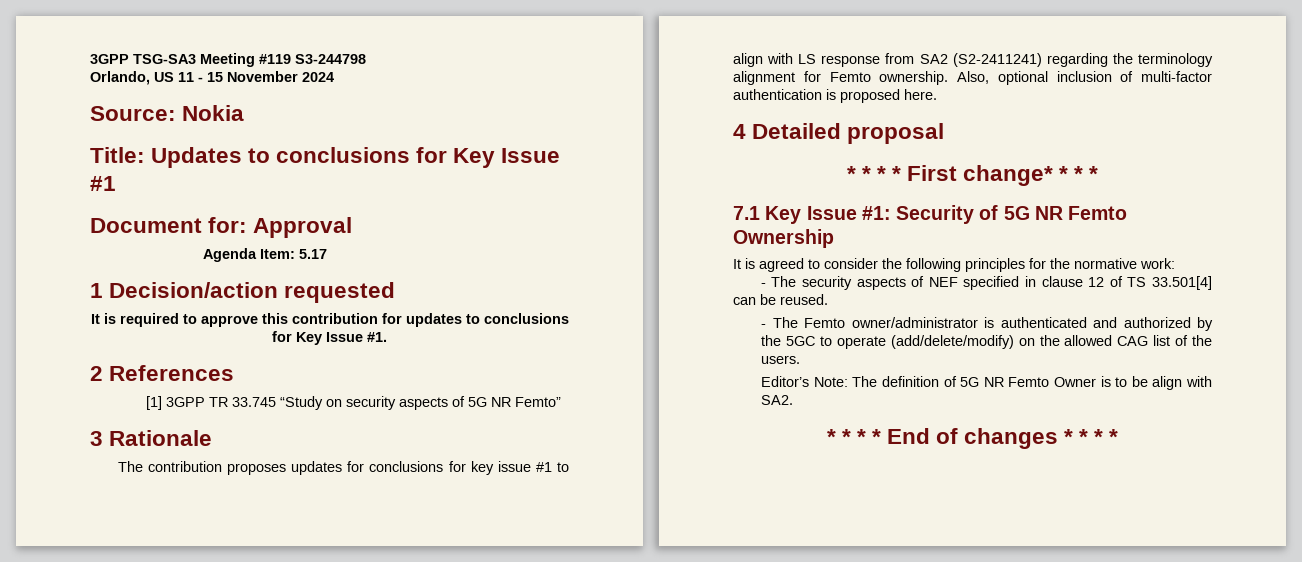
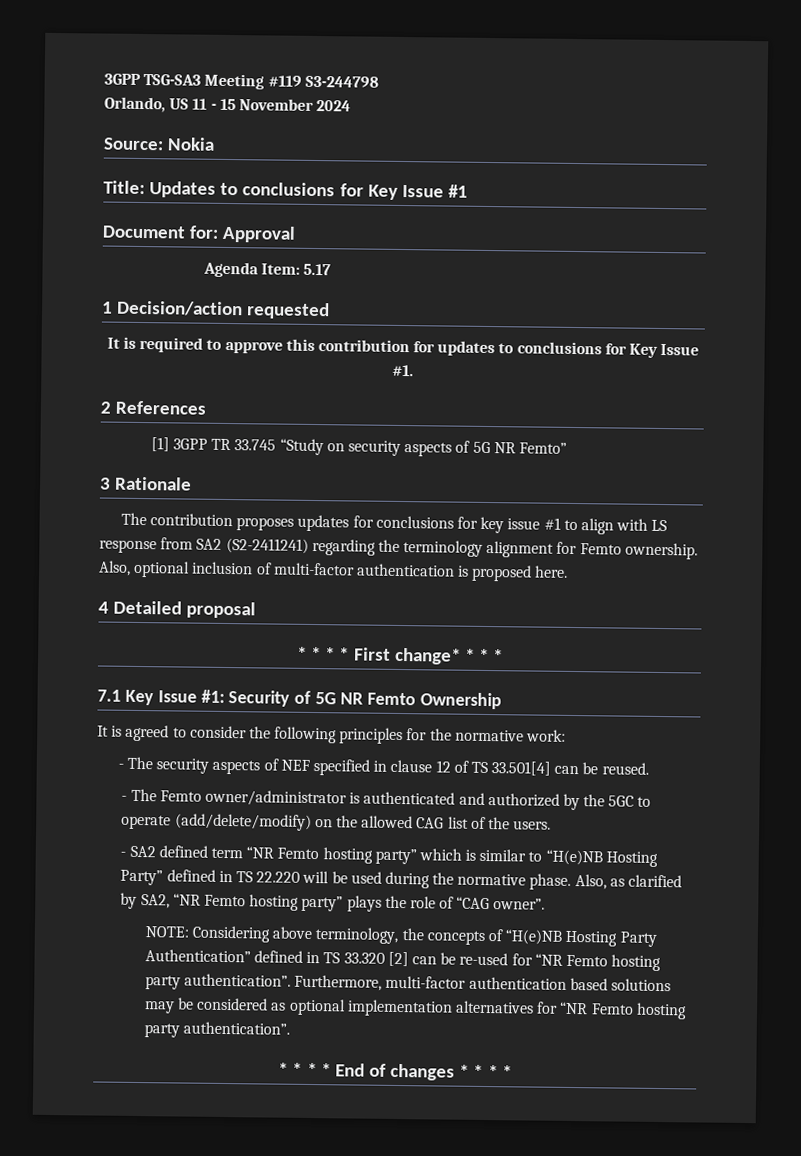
- Editor’s Note: The definition of 5G NR Femto Owner is to be align with SA2.
+ - SA2 defined term “NR Femto hosting party” which is similar to “H(e)NB Hosting Party” defined in TS 22.220 will be used during the normative phase. Also, as clarified by SA2, “NR Femto hosting party” plays the role of “CAG owner”.
+ NOTE: Considering above terminology, the concepts of “H(e)NB Hosting Party Authentication” defined in TS 33.320 [2] can be re-used for “NR Femto hosting party authentication”. Furthermore, multi-factor authentication based solutions may be considered as optional implementation alternatives for “NR Femto hosting party authentication”.

